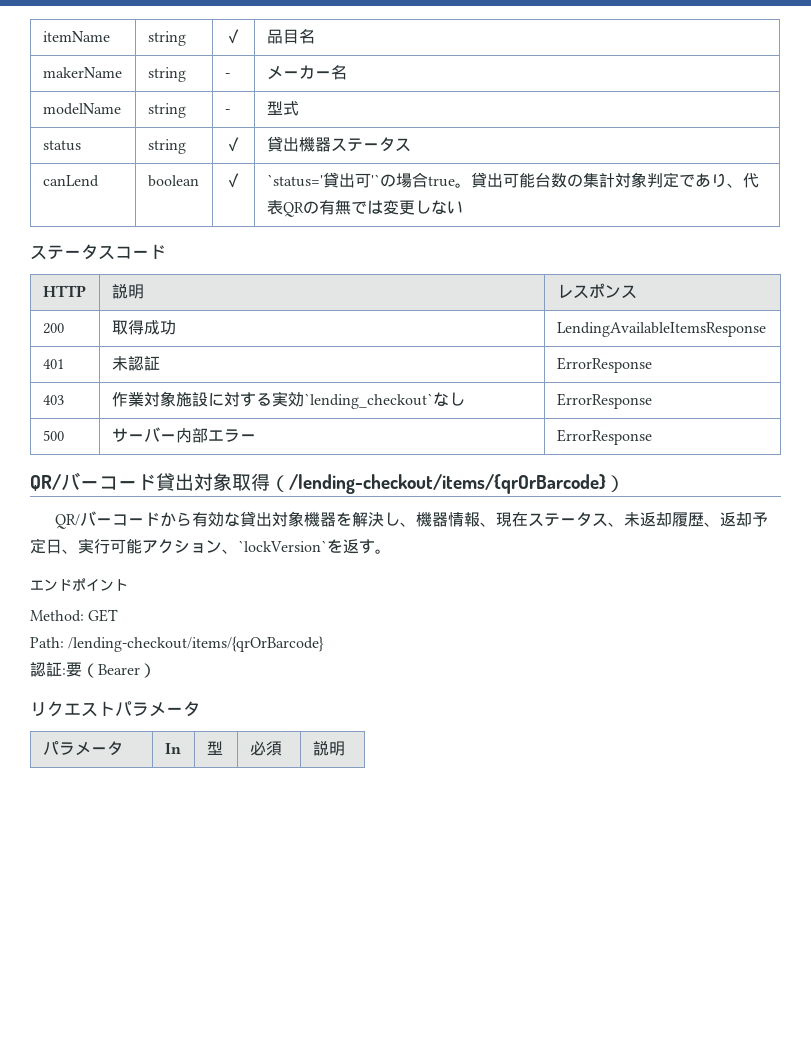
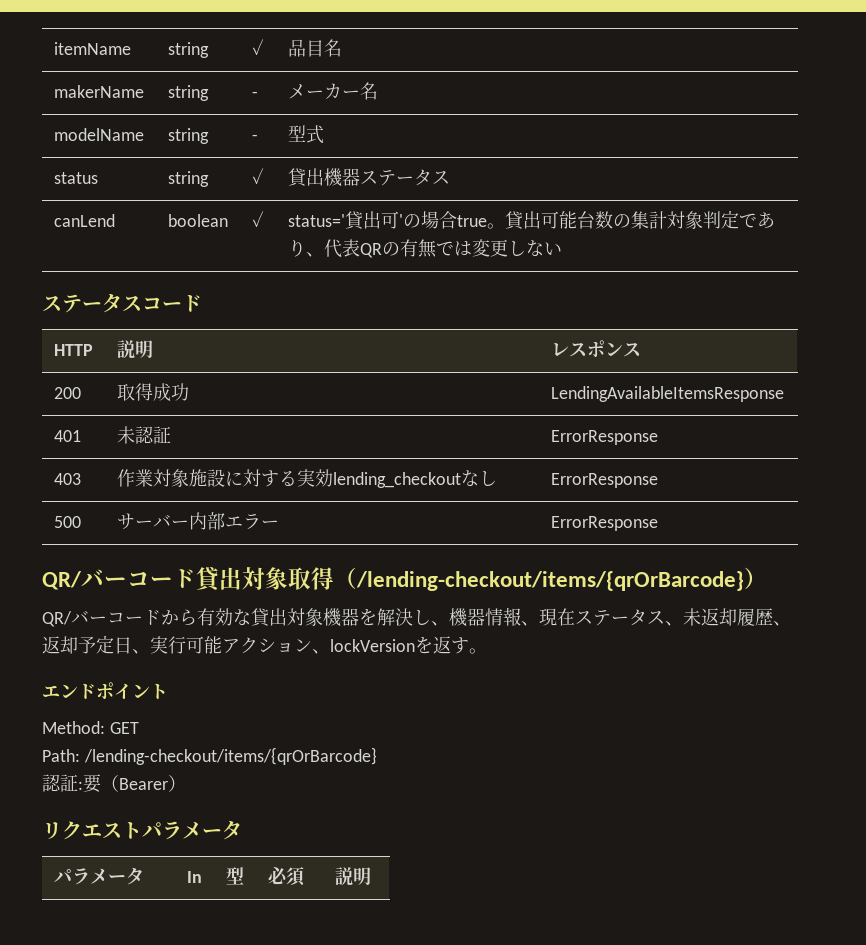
- canLend | boolean | ✓ | `status='貸出可'`の場合true。貸出可能台数の集計対象判定であり、代表QRの有無では変更しない
+ canLend | boolean | ✓ | status='貸出可'の場合true。貸出可能台数の集計対象判定であり、代表QRの有無では変更しない
- 403 | 作業対象施設に対する実効`lending_checkout`なし | ErrorResponse
+ 403 | 作業対象施設に対する実効lending_checkoutなし | ErrorResponse
- QR/バーコードから有効な貸出対象機器を解決し、機器情報、現在ステータス、未返却履歴、返却予定日、実行可能アクション、`lockVersion`を返す。
+ QR/バーコードから有効な貸出対象機器を解決し、機器情報、現在ステータス、未返却履歴、返却予定日、実行可能アクション、lockVersionを返す。

